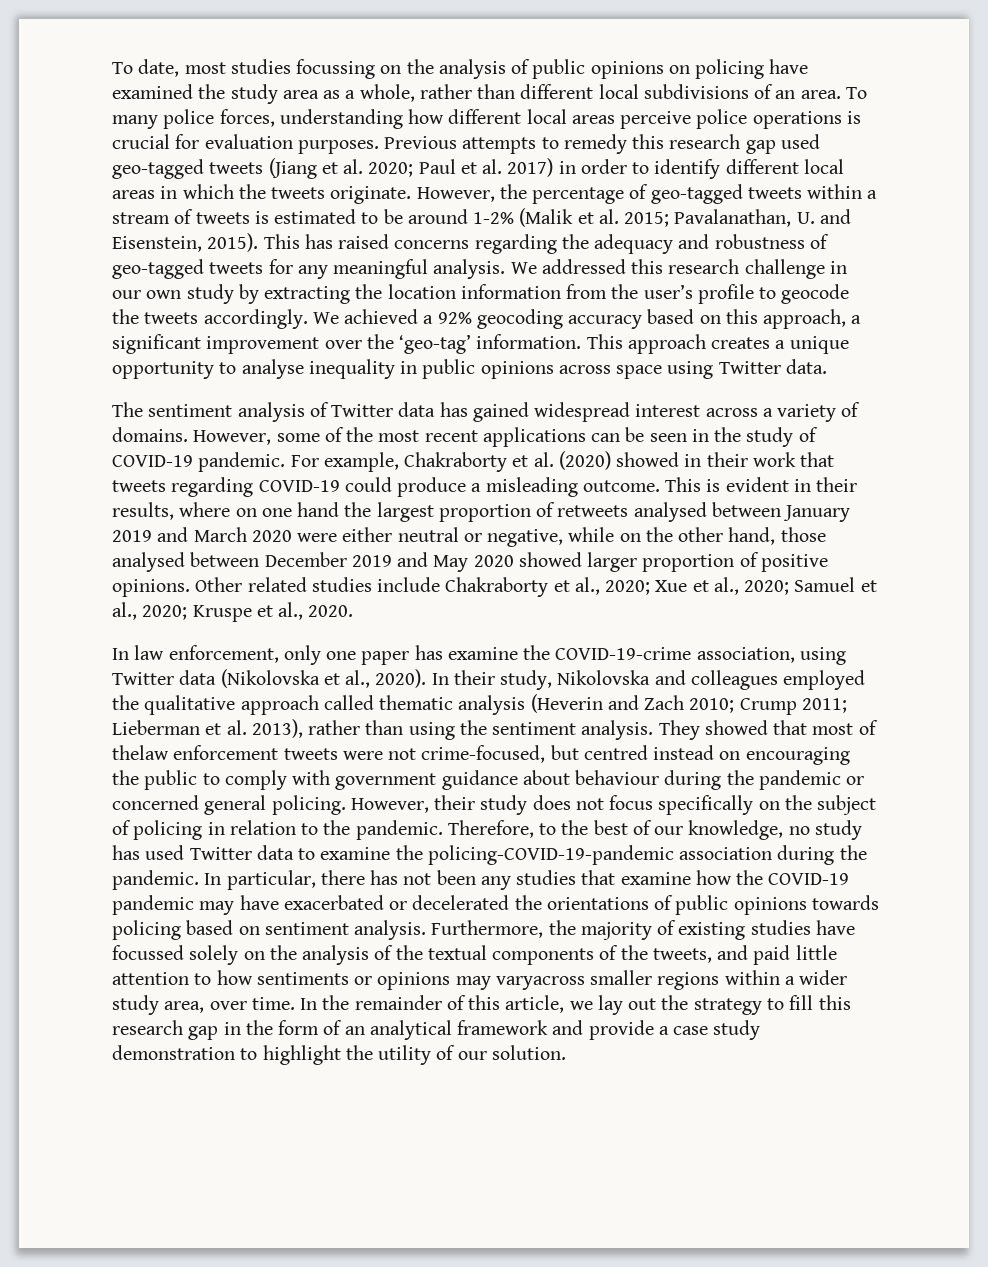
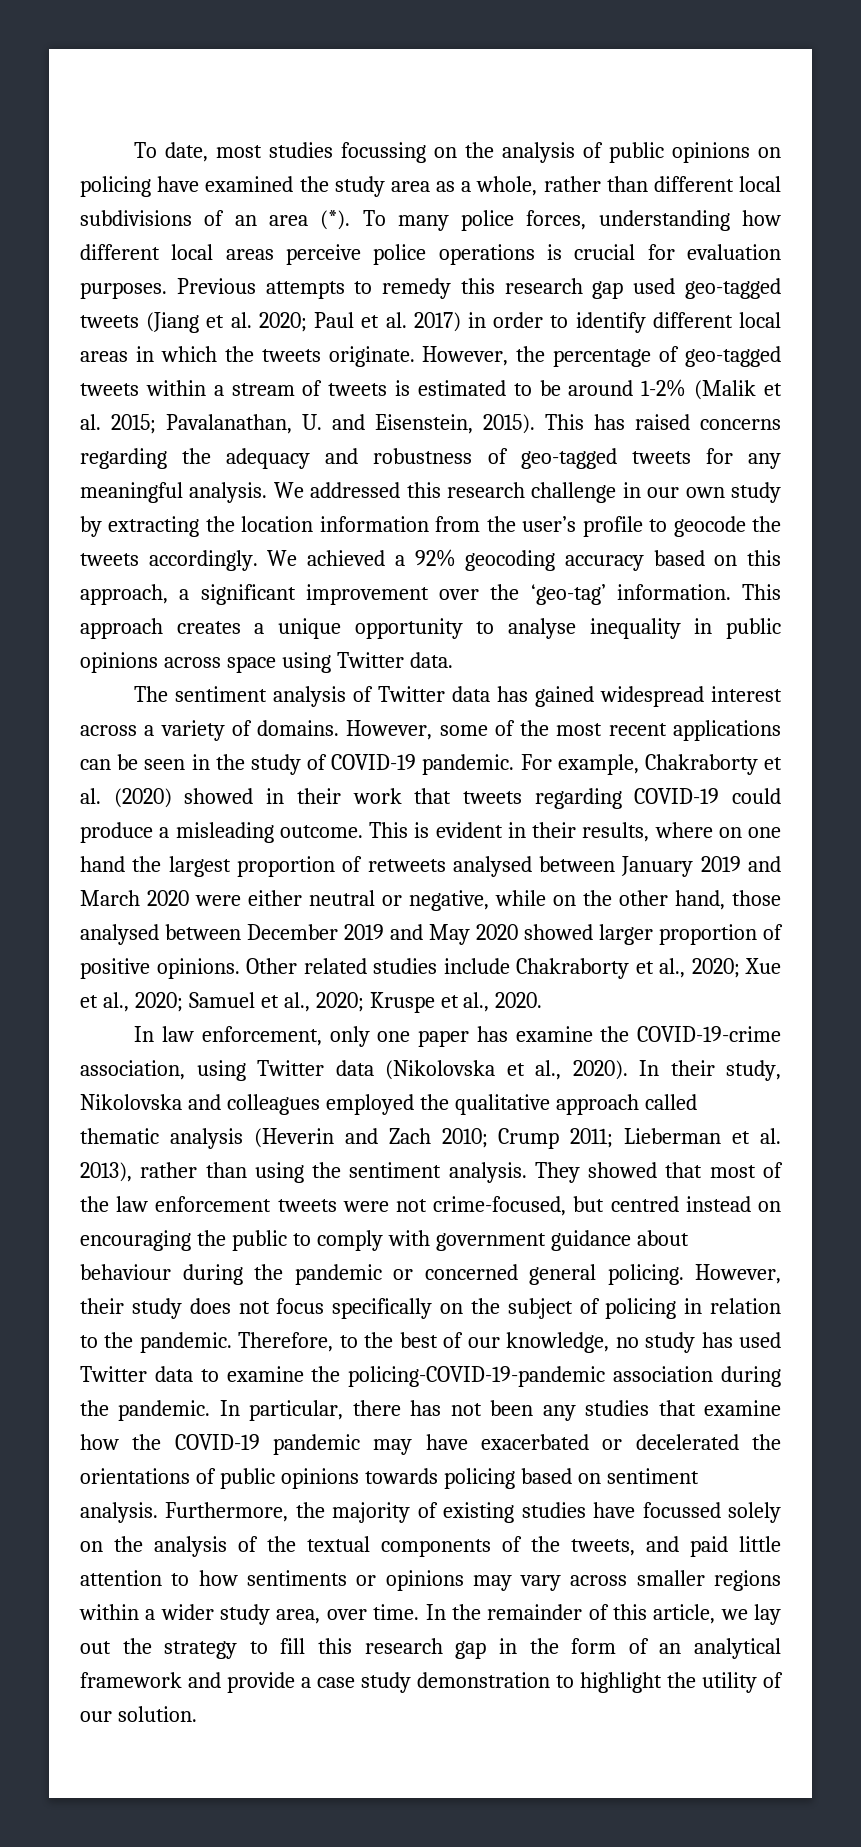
- To date, most studies focussing on the analysis of public opinions on policing have examined the study area as a whole, rather than different local subdivisions of an area.
+ To date, most studies focussing on the analysis of public opinions on policing have examined the study area as a whole, rather than different local subdivisions of an area (*).
- They showed that most of thelaw enforcement tweets were not crime-focused, but centred instead on encouraging the public to comply with government guidance about behaviour during the pandemic or concerned general policing.
+ They showed that most of the law enforcement tweets were not crime-focused, but centred instead on encouraging the public to comply with government guidance about behaviour during the pandemic or concerned general policing.
- Furthermore, the majority of existing studies have focussed solely on the analysis of the textual components of the tweets, and paid little attention to how sentiments or opinions may varyacross smaller regions within a wider study area, over time.
+ Furthermore, the majority of existing studies have focussed solely on the analysis of the textual components of the tweets, and paid little attention to how sentiments or opinions may vary across smaller regions within a wider study area, over time.

